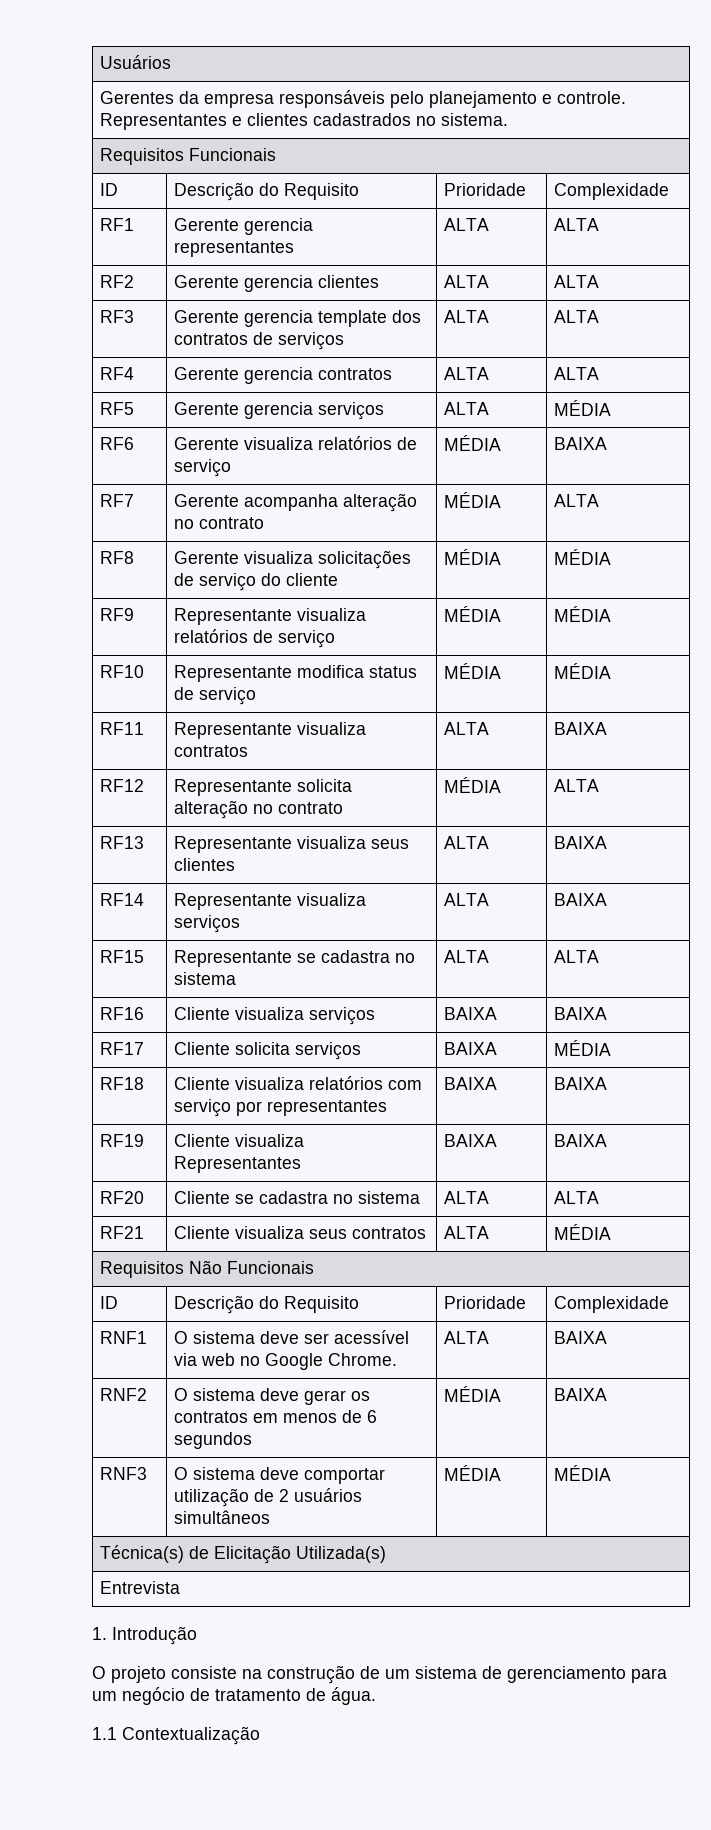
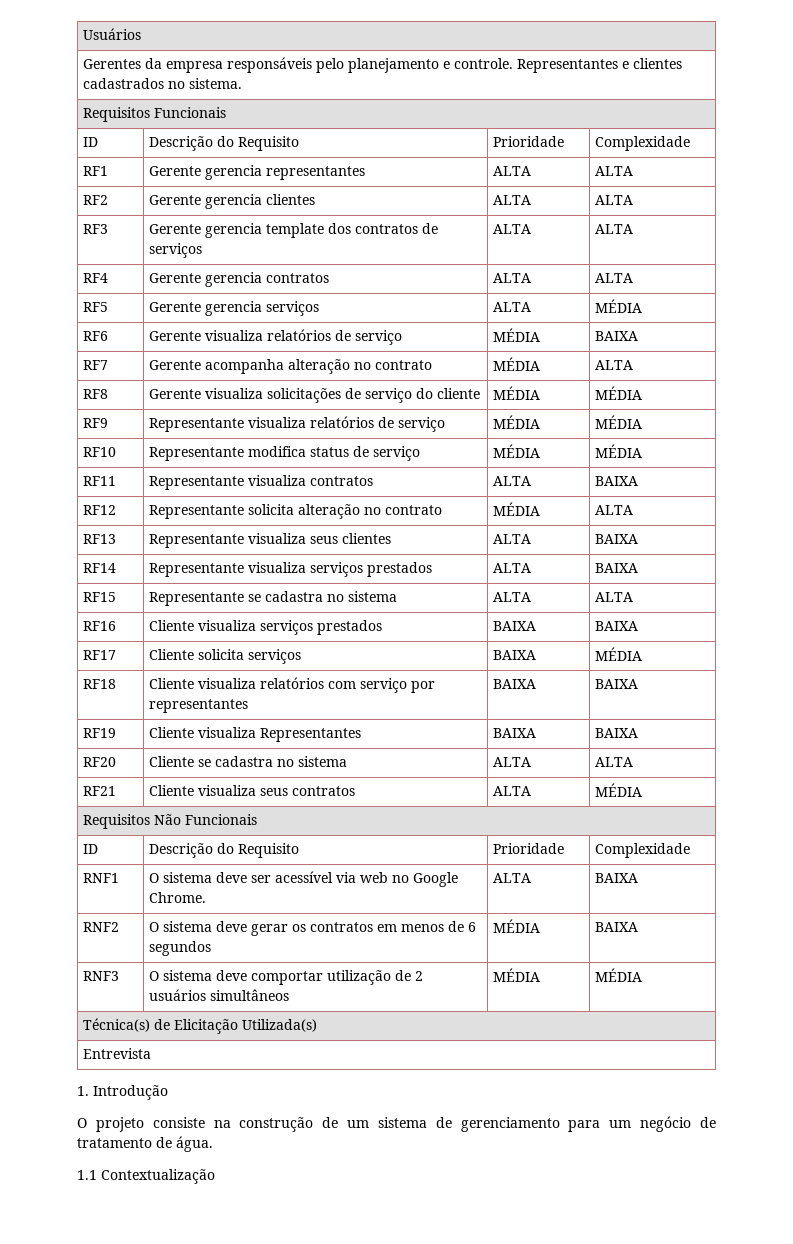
- RF14 | Representante visualiza serviços | ALTA | BAIXA
+ RF14 | Representante visualiza serviços prestados | ALTA | BAIXA
- RF16 | Cliente visualiza serviços | BAIXA | BAIXA
+ RF16 | Cliente visualiza serviços prestados | BAIXA | BAIXA

